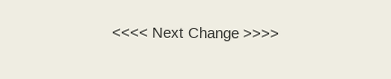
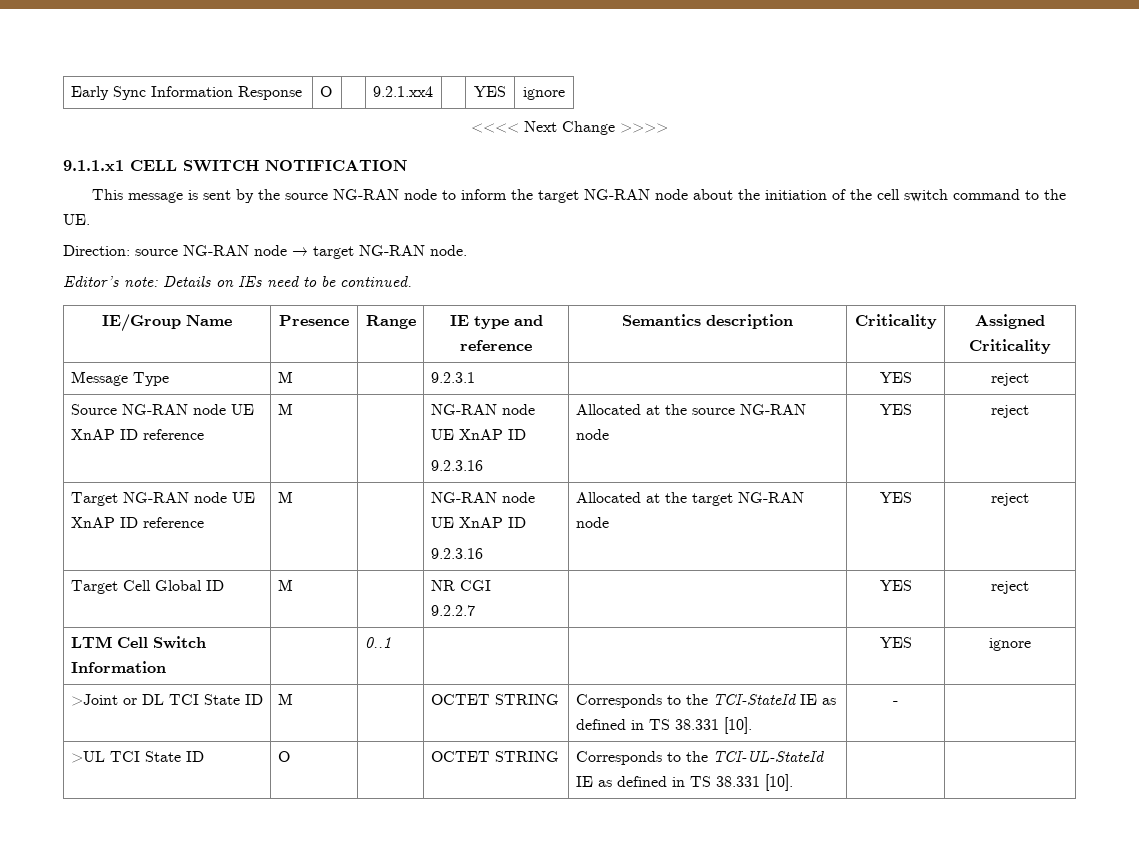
+ Early Sync Information Response | O | | 9.2.1.xx4 | | YES | ignore
  <<<< Next Change >>>>
+ 9.1.1.x1 CELL SWITCH NOTIFICATION
+ This message is sent by the source NG-RAN node to inform the target NG-RAN node about the initiation of the cell switch command to the UE.
+ Direction: source NG-RAN node → target NG-RAN node.
+ Editor’s note: Details on IEs need to be continued.
+ IE/Group Name | Presence | Range | IE type and reference | Semantics description | Criticality | Assigned Criticality
+ Message Type | M | | 9.2.3.1 | | YES | reject
+ Source NG-RAN node UE XnAP ID reference | M | | NG-RAN node UE XnAP ID
+ 9.2.3.16 | Allocated at the source NG-RAN node | YES | reject
+ Target NG-RAN node UE XnAP ID reference | M | | NG-RAN node UE XnAP ID
+ 9.2.3.16 | Allocated at the target NG-RAN node | YES | reject
+ Target Cell Global ID | M | | NR CGI
+ 9.2.2.7 | | YES | reject
+ LTM Cell Switch Information | | 0..1 | | | YES | ignore
+ >Joint or DL TCI State ID | M | | OCTET STRING | Corresponds to the TCI-StateId IE as defined in TS 38.331 [10]. | - |
+ >UL TCI State ID | O | | OCTET STRING | Corresponds to the TCI-UL-StateId IE as defined in TS 38.331 [10]. | |

